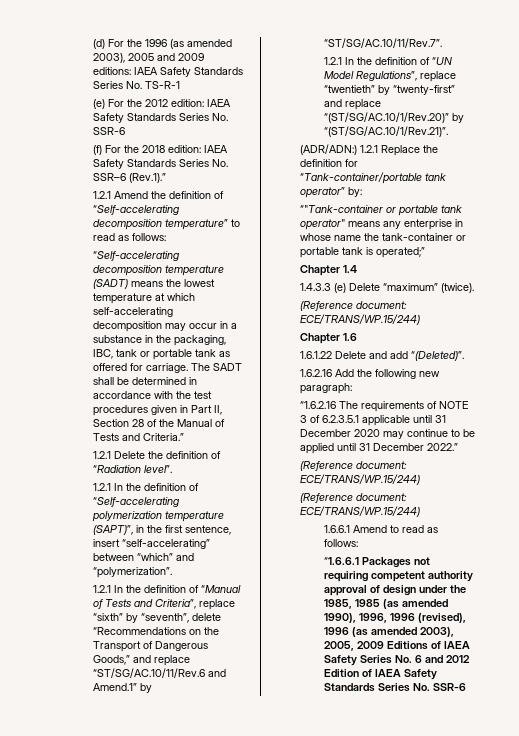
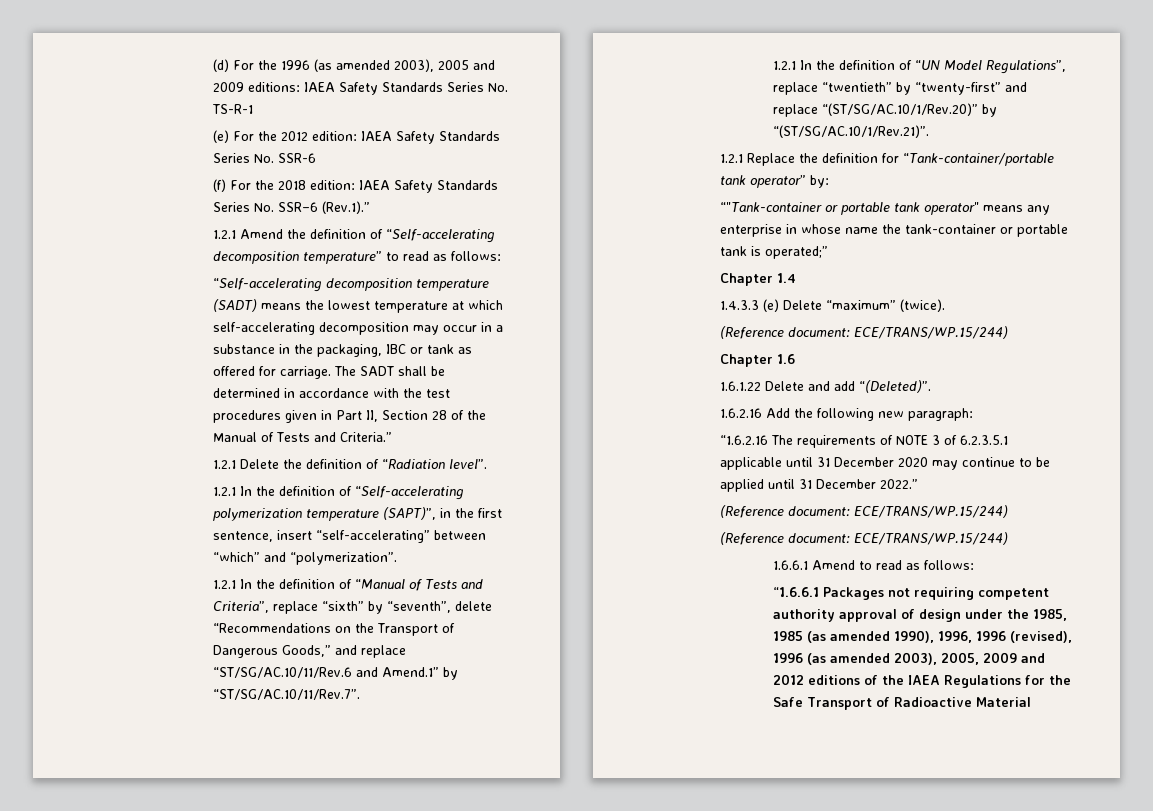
- “Self-accelerating decomposition temperature (SADT) means the lowest temperature at which self-accelerating decomposition may occur in a substance in the packaging, IBC, tank or portable tank as offered for carriage.
+ “Self-accelerating decomposition temperature (SADT) means the lowest temperature at which self-accelerating decomposition may occur in a substance in the packaging, IBC or tank as offered for carriage.
- (ADR/ADN:) 1.2.1 Replace the definition for “Tank-container/portable tank operator” by:
+ 1.2.1 Replace the definition for “Tank-container/portable tank operator” by:
- “1.6.6.1 Packages not requiring competent authority approval of design under the 1985, 1985 (as amended 1990), 1996, 1996 (revised), 1996 (as amended 2003), 2005, 2009 Editions of IAEA Safety Series No. 6 and 2012 Edition of IAEA Safety Standards Series No. SSR-6
+ “1.6.6.1 Packages not requiring competent authority approval of design under the 1985, 1985 (as amended 1990), 1996, 1996 (revised), 1996 (as amended 2003), 2005, 2009 and 2012 editions of the IAEA Regulations for the Safe Transport of Radioactive Material

